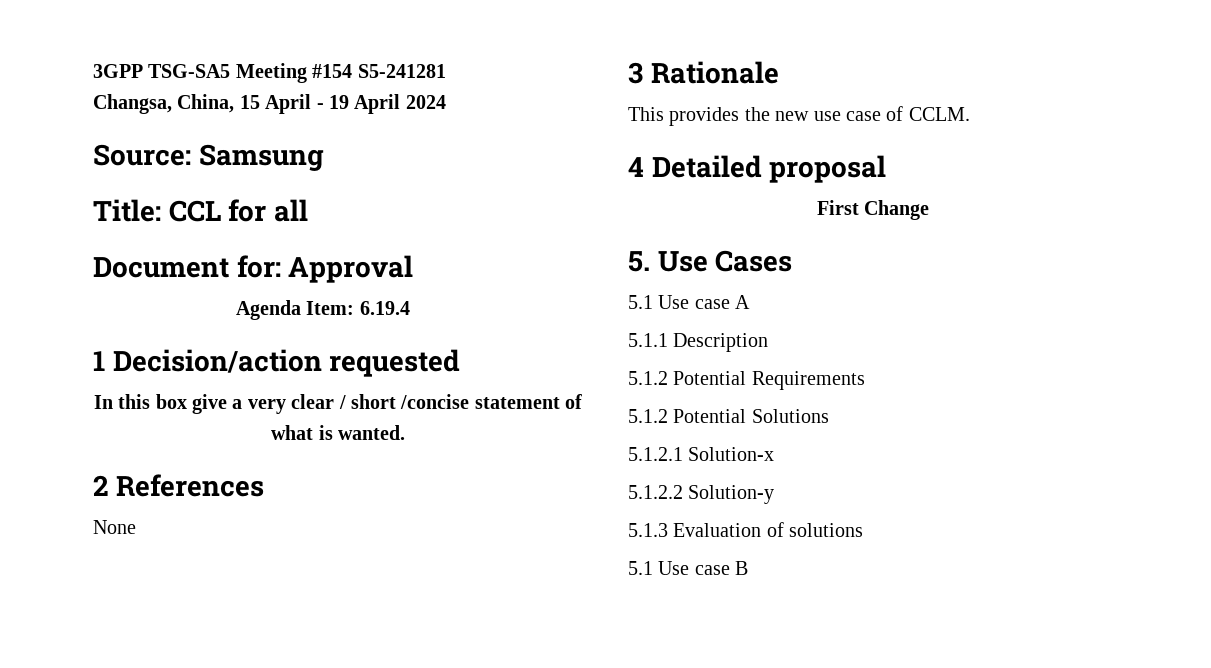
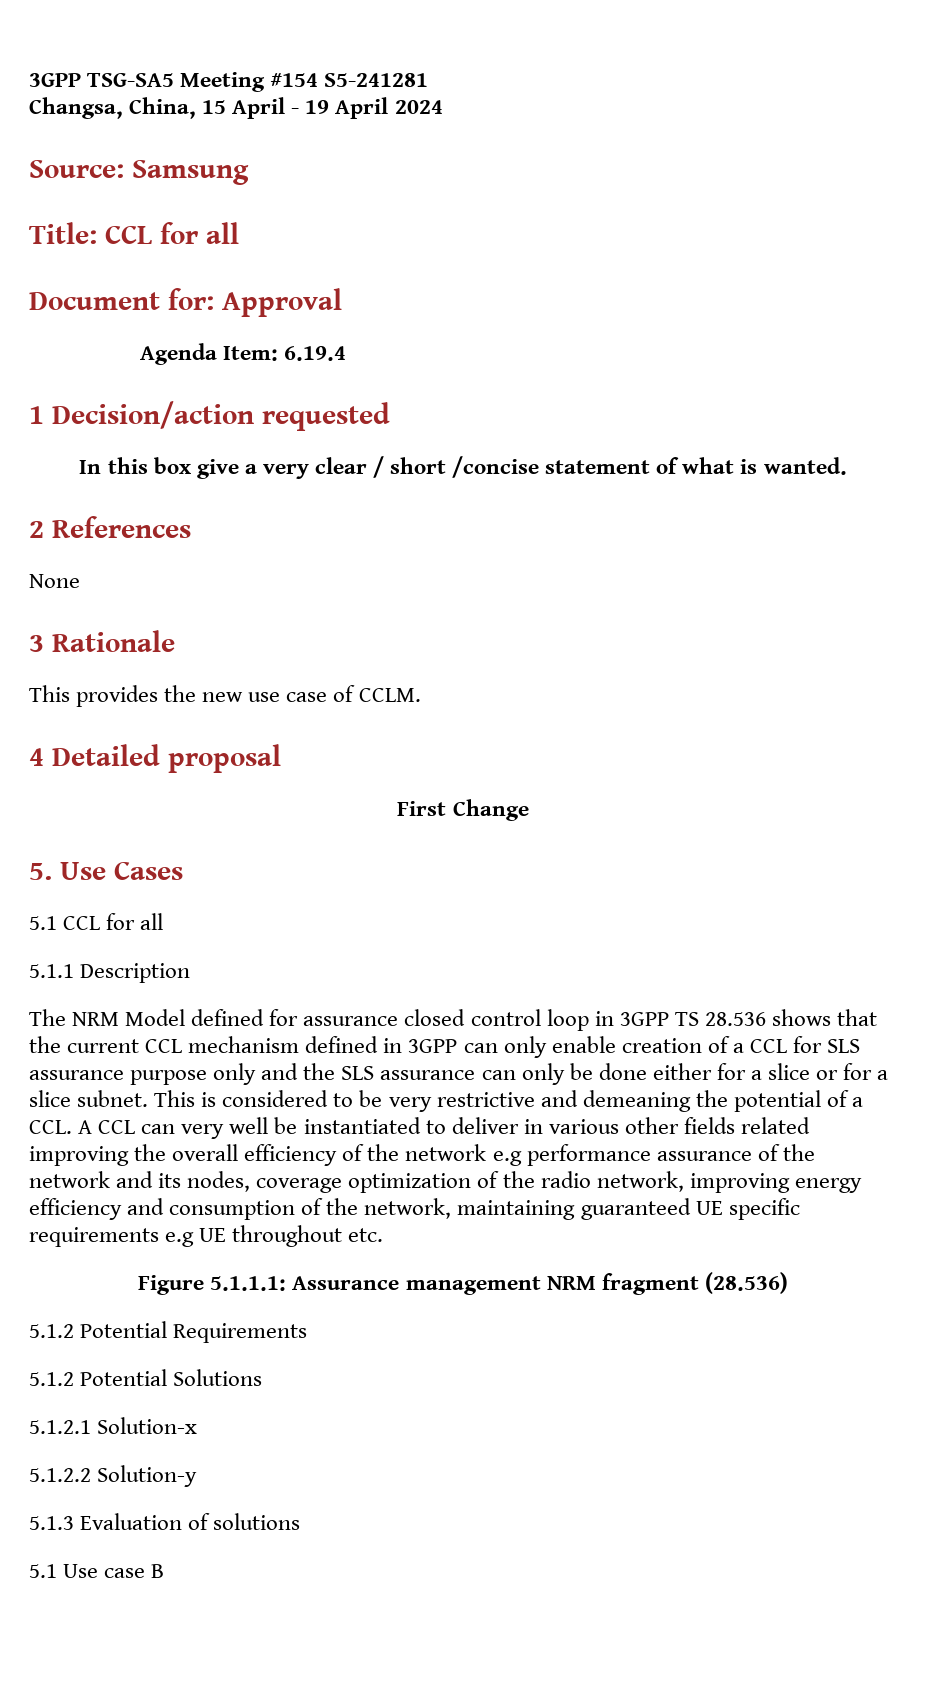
- 5.1 Use case A
+ 5.1 CCL for all
+ The NRM Model defined for assurance closed control loop in 3GPP TS 28.536 shows that the current CCL mechanism defined in 3GPP can only enable creation of a CCL for SLS assurance purpose only and the SLS assurance can only be done either for a slice or for a slice subnet. This is considered to be very restrictive and demeaning the potential of a CCL. A CCL can very well be instantiated to deliver in various other fields related improving the overall efficiency of the network e.g performance assurance of the network and its nodes, coverage optimization of the radio network, improving energy efficiency and consumption of the network, maintaining guaranteed UE specific requirements e.g UE throughout etc.
+ Figure 5.1.1.1: Assurance management NRM fragment (28.536)

